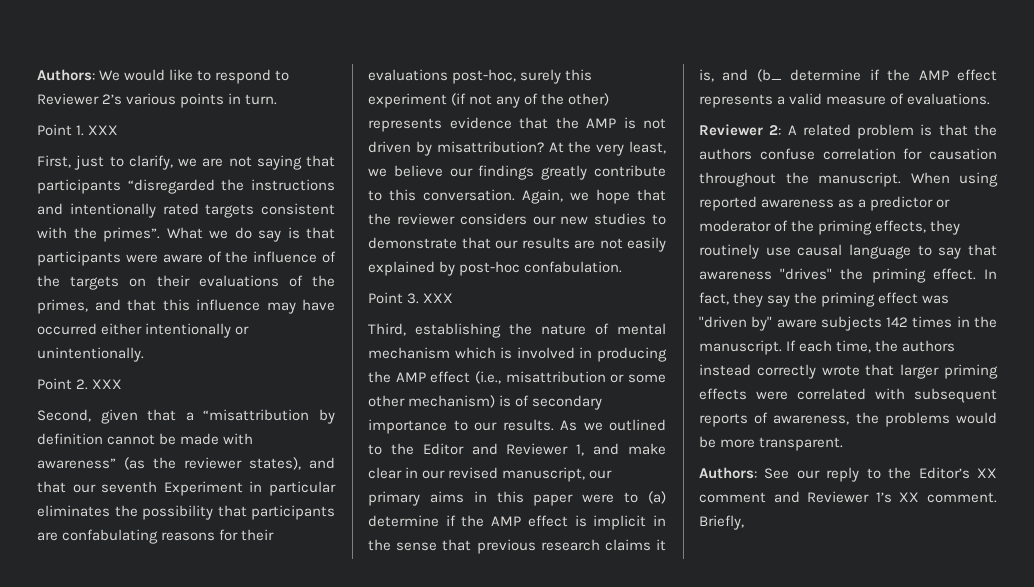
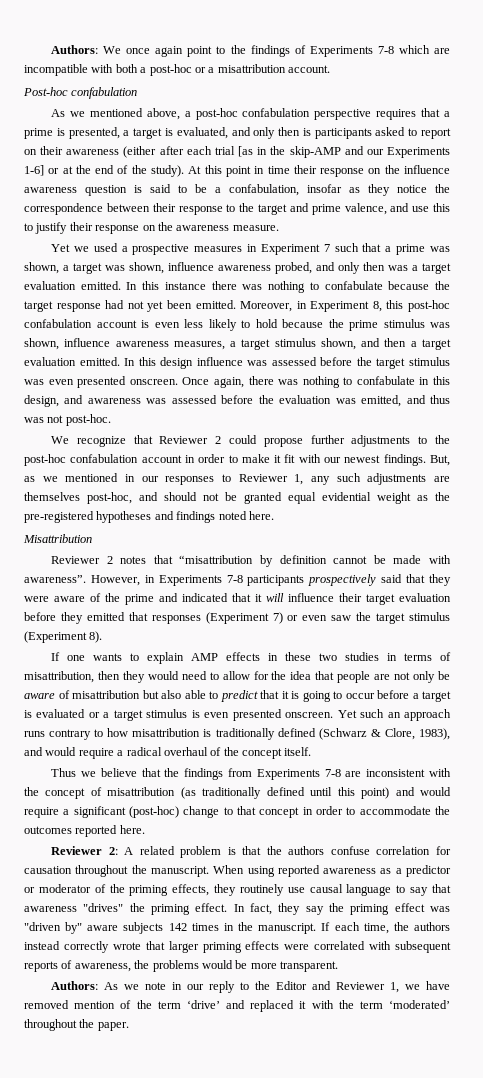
- Authors: We would like to respond to Reviewer 2’s various points in turn.
- Point 1. XXX
- First, just to clarify, we are not saying that participants “disregarded the instructions and intentionally rated targets consistent with the primes”. What we do say is that participants were aware of the influence of the targets on their evaluations of the primes, and that this influence may have occurred either intentionally or unintentionally.
- Point 2. XXX
- Second, given that a “misattribution by definition cannot be made with awareness” (as the reviewer states), and that our seventh Experiment in particular eliminates the possibility that participants are confabulating reasons for their evaluations post-hoc, surely this experiment (if not any of the other) represents evidence that the AMP is not driven by misattribution? At the very least, we believe our findings greatly contribute to this conversation. Again, we hope that the reviewer considers our new studies to demonstrate that our results are not easily explained by post-hoc confabulation.
- Point 3. XXX
- Third, establishing the nature of mental mechanism which is involved in producing the AMP effect (i.e., misattribution or some other mechanism) is of secondary importance to our results. As we outlined to the Editor and Reviewer 1, and make clear in our revised manuscript, our primary aims in this paper were to (a) determine if the AMP effect is implicit in the sense that previous research claims it is, and (b_ determine if the AMP effect represents a valid measure of evaluations.
+ Authors: We once again point to the findings of Experiments 7-8 which are incompatible with both a post-hoc or a misattribution account.
+ Post-hoc confabulation
+ As we mentioned above, a post-hoc confabulation perspective requires that a prime is presented, a target is evaluated, and only then is participants asked to report on their awareness (either after each trial [as in the skip-AMP and our Experiments 1-6] or at the end of the study). At this point in time their response on the influence awareness question is said to be a confabulation, insofar as they notice the correspondence between their response to the target and prime valence, and use this to justify their response on the awareness measure.
+ Yet we used a prospective measures in Experiment 7 such that a prime was shown, a target was shown, influence awareness probed, and only then was a target evaluation emitted. In this instance there was nothing to confabulate because the target response had not yet been emitted. Moreover, in Experiment 8, this post-hoc confabulation account is even less likely to hold because the prime stimulus was shown, influence awareness measures, a target stimulus shown, and then a target evaluation emitted. In this design influence was assessed before the target stimulus was even presented onscreen. Once again, there was nothing to confabulate in this design, and awareness was assessed before the evaluation was emitted, and thus was not post-hoc.
+ We recognize that Reviewer 2 could propose further adjustments to the post-hoc confabulation account in order to make it fit with our newest findings. But, as we mentioned in our responses to Reviewer 1, any such adjustments are themselves post-hoc, and should not be granted equal evidential weight as the pre-registered hypotheses and findings noted here.
+ Misattribution
+ Reviewer 2 notes that “misattribution by definition cannot be made with awareness”. However, in Experiments 7-8 participants prospectively said that they were aware of the prime and indicated that it will influence their target evaluation before they emitted that responses (Experiment 7) or even saw the target stimulus (Experiment 8).
+ If one wants to explain AMP effects in these two studies in terms of misattribution, then they would need to allow for the idea that people are not only be aware of misattribution but also able to predict that it is going to occur before a target is evaluated or a target stimulus is even presented onscreen. Yet such an approach runs contrary to how misattribution is traditionally defined (Schwarz & Clore, 1983), and would require a radical overhaul of the concept itself.
+ Thus we believe that the findings from Experiments 7-8 are inconsistent with the concept of misattribution (as traditionally defined until this point) and would require a significant (post-hoc) change to that concept in order to accommodate the outcomes reported here.
- Authors: See our reply to the Editor’s XX comment and Reviewer 1’s XX comment. Briefly,
+ Authors: As we note in our reply to the Editor and Reviewer 1, we have removed mention of the term ‘drive’ and replaced it with the term ‘moderated’ throughout the paper.

